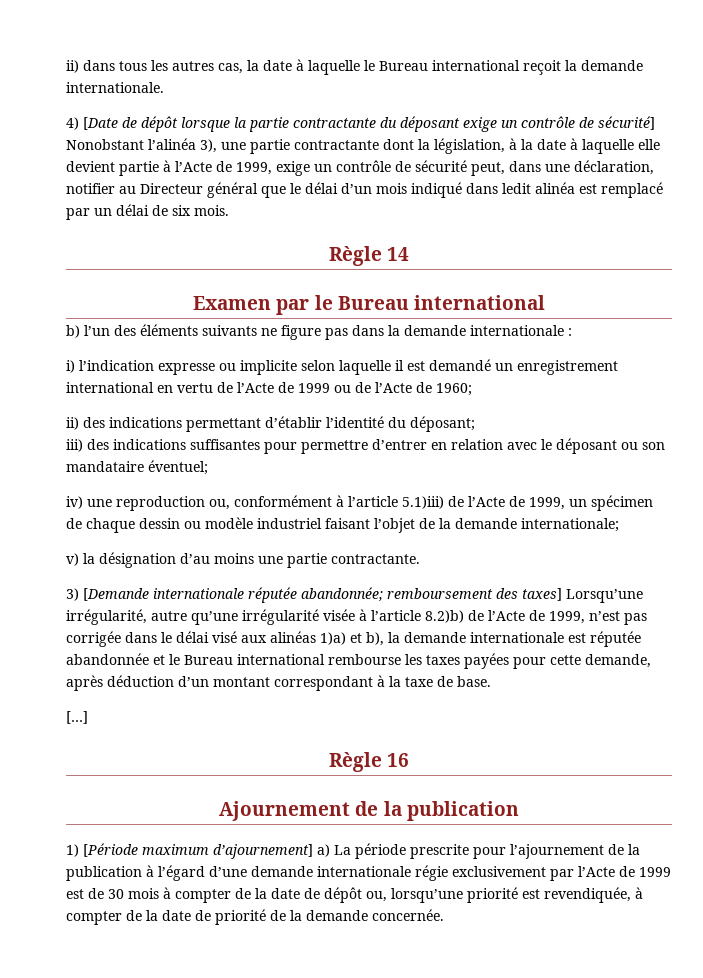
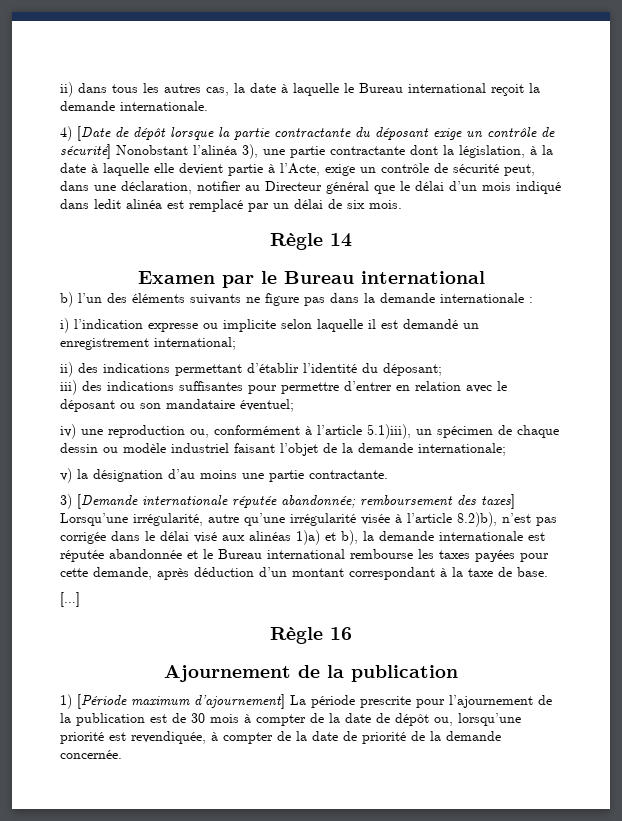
- 4) [Date de dépôt lorsque la partie contractante du déposant exige un contrôle de sécurité] Nonobstant l’alinéa 3), une partie contractante dont la législation, à la date à laquelle elle devient partie à l’Acte de 1999, exige un contrôle de sécurité peut, dans une déclaration, notifier au Directeur général que le délai d’un mois indiqué dans ledit alinéa est remplacé par un délai de six mois.
+ 4) [Date de dépôt lorsque la partie contractante du déposant exige un contrôle de sécurité] Nonobstant l’alinéa 3), une partie contractante dont la législation, à la date à laquelle elle devient partie à l’Acte, exige un contrôle de sécurité peut, dans une déclaration, notifier au Directeur général que le délai d’un mois indiqué dans ledit alinéa est remplacé par un délai de six mois.
- i) l’indication expresse ou implicite selon laquelle il est demandé un enregistrement international en vertu de l’Acte de 1999 ou de l’Acte de 1960;
+ i) l’indication expresse ou implicite selon laquelle il est demandé un enregistrement international;
- iv) une reproduction ou, conformément à l’article 5.1)iii) de l’Acte de 1999, un spécimen de chaque dessin ou modèle industriel faisant l’objet de la demande internationale;
+ iv) une reproduction ou, conformément à l’article 5.1)iii), un spécimen de chaque dessin ou modèle industriel faisant l’objet de la demande internationale;
- 3) [Demande internationale réputée abandonnée; remboursement des taxes] Lorsqu’une irrégularité, autre qu’une irrégularité visée à l’article 8.2)b) de l’Acte de 1999, n’est pas corrigée dans le délai visé aux alinéas 1)a) et b), la demande internationale est réputée abandonnée et le Bureau international rembourse les taxes payées pour cette demande, après déduction d’un montant correspondant à la taxe de base.
+ 3) [Demande internationale réputée abandonnée; remboursement des taxes] Lorsqu’une irrégularité, autre qu’une irrégularité visée à l’article 8.2)b), n’est pas corrigée dans le délai visé aux alinéas 1)a) et b), la demande internationale est réputée abandonnée et le Bureau international rembourse les taxes payées pour cette demande, après déduction d’un montant correspondant à la taxe de base.
- 1) [Période maximum d’ajournement] a) La période prescrite pour l’ajournement de la publication à l’égard d’une demande internationale régie exclusivement par l’Acte de 1999 est de 30 mois à compter de la date de dépôt ou, lorsqu’une priorité est revendiquée, à compter de la date de priorité de la demande concernée.
+ 1) [Période maximum d’ajournement] La période prescrite pour l’ajournement de la publication est de 30 mois à compter de la date de dépôt ou, lorsqu’une priorité est revendiquée, à compter de la date de priorité de la demande concernée.

